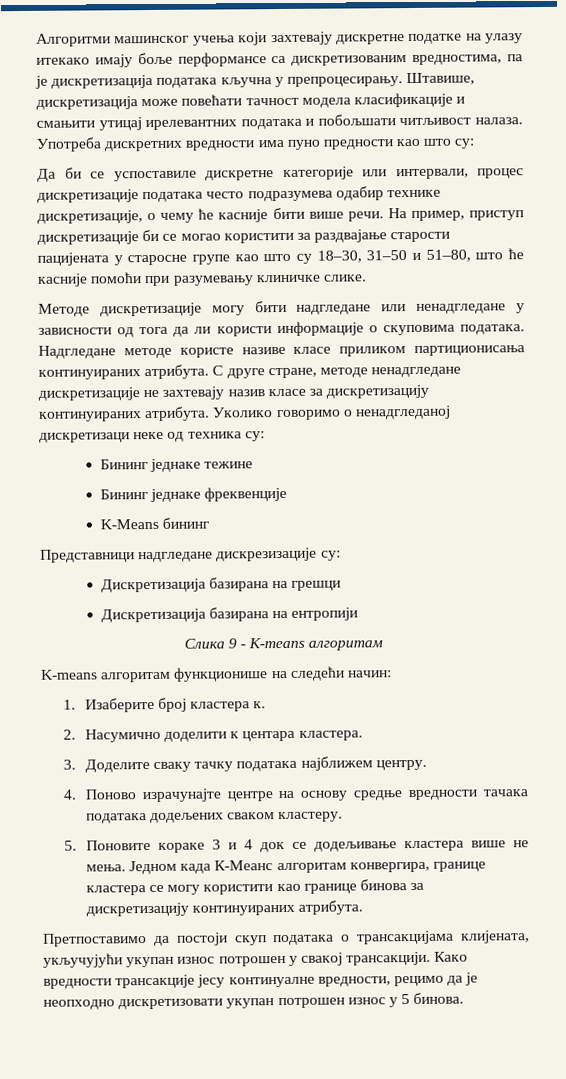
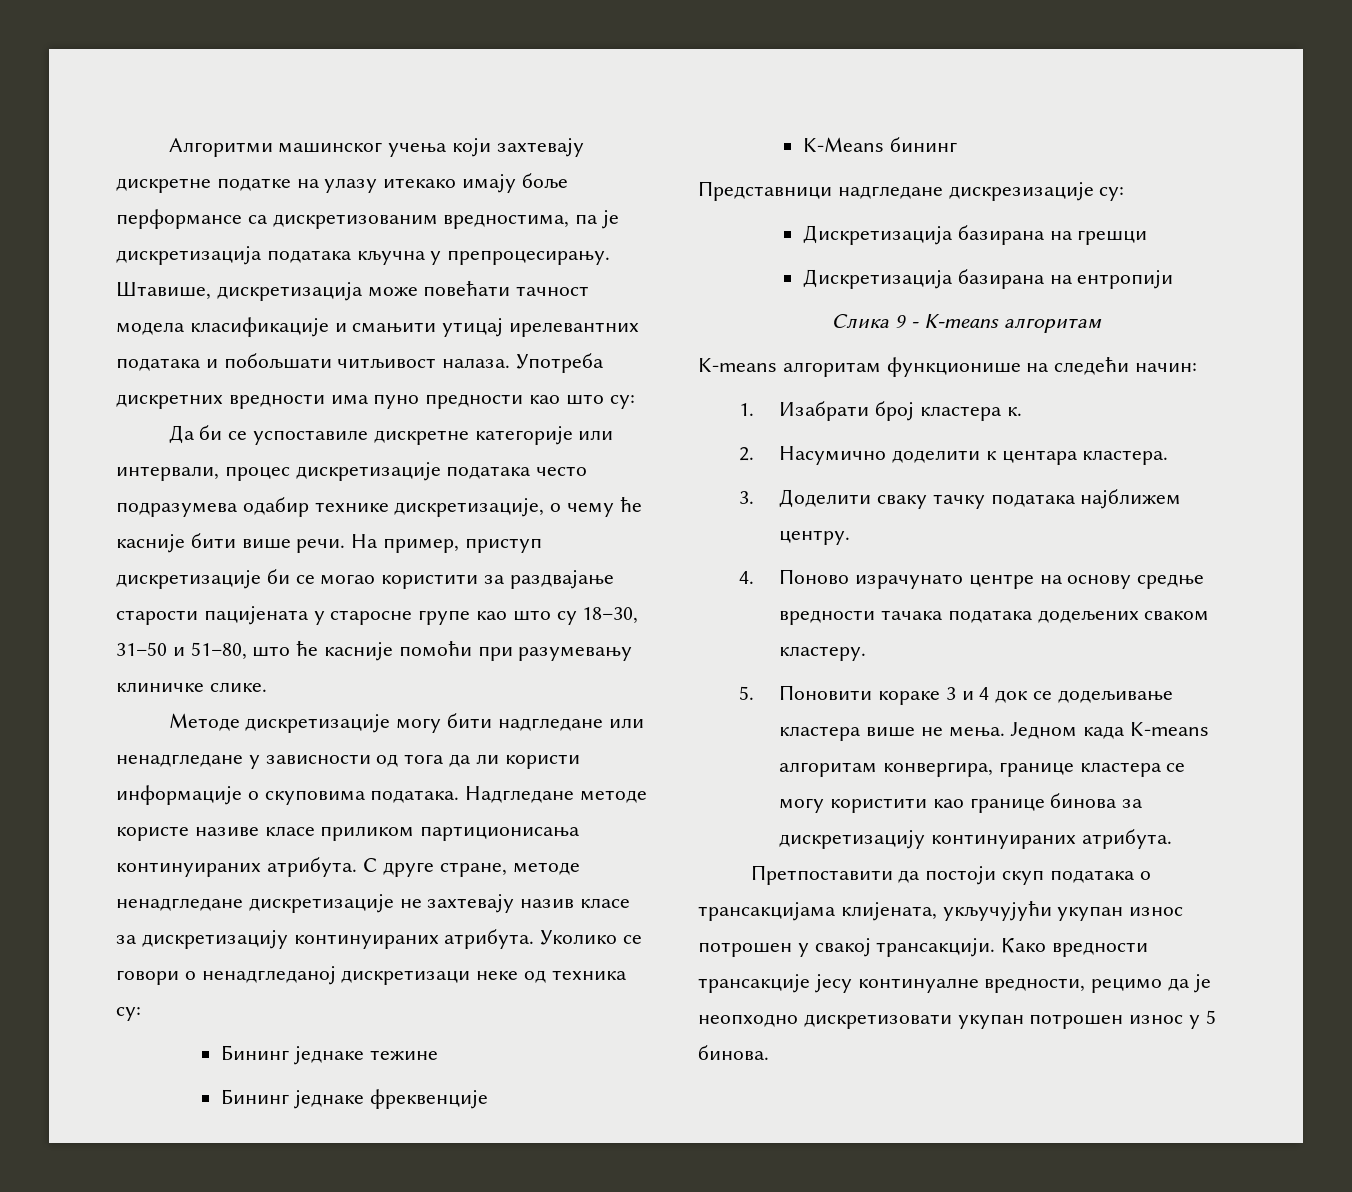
- Уколико говоримо о ненадгледаној дискретизаци неке од техника су:
+ Уколико се говори о ненадгледаној дискретизаци неке од техника су:
- 1. Изаберите број кластера к.
+ 1. Изабрати број кластера к.
- 3. Доделите сваку тачку података најближем центру.
+ 3. Доделити сваку тачку података најближем центру.
- 4. Поново израчунајте центре на основу средње вредности тачака података додељених сваком кластеру.
+ 4. Поново израчунато центре на основу средње вредности тачака података додељених сваком кластеру.
- 5. Поновите кораке 3 и 4 док се додељивање кластера више не мења.
+ 5. Поновити кораке 3 и 4 док се додељивање кластера више не мења.
- Једном када К-Меанс алгоритам конвергира, границе кластера се могу користити као границе бинова за дискретизацију континуираних атрибута.
+ Једном када K-means алгоритам конвергира, границе кластера се могу користити као границе бинова за дискретизацију континуираних атрибута.
- Претпоставимо да постоји скуп података о трансакцијама клијената, укључујући укупан износ потрошен у свакој трансакцији.
+ Претпоставити да постоји скуп података о трансакцијама клијената, укључујући укупан износ потрошен у свакој трансакцији.

